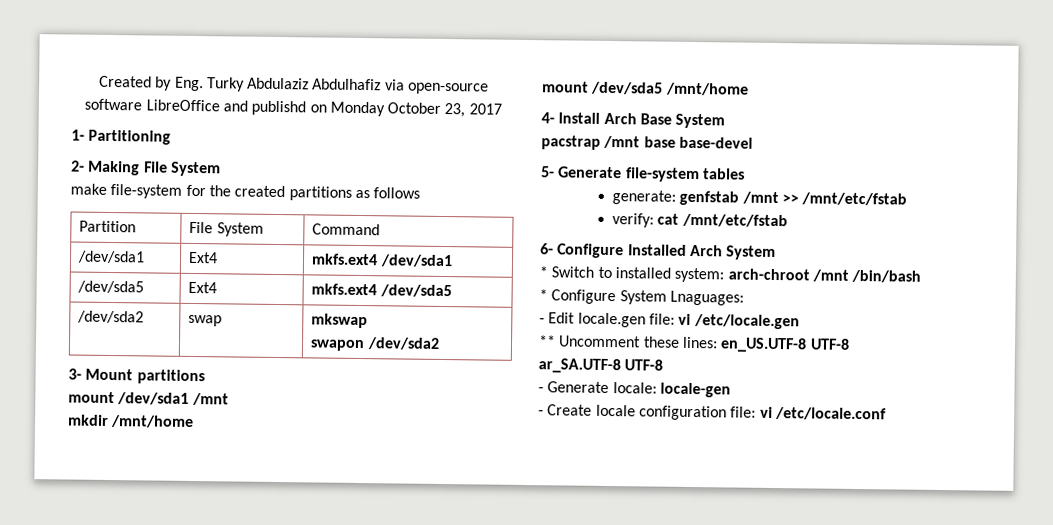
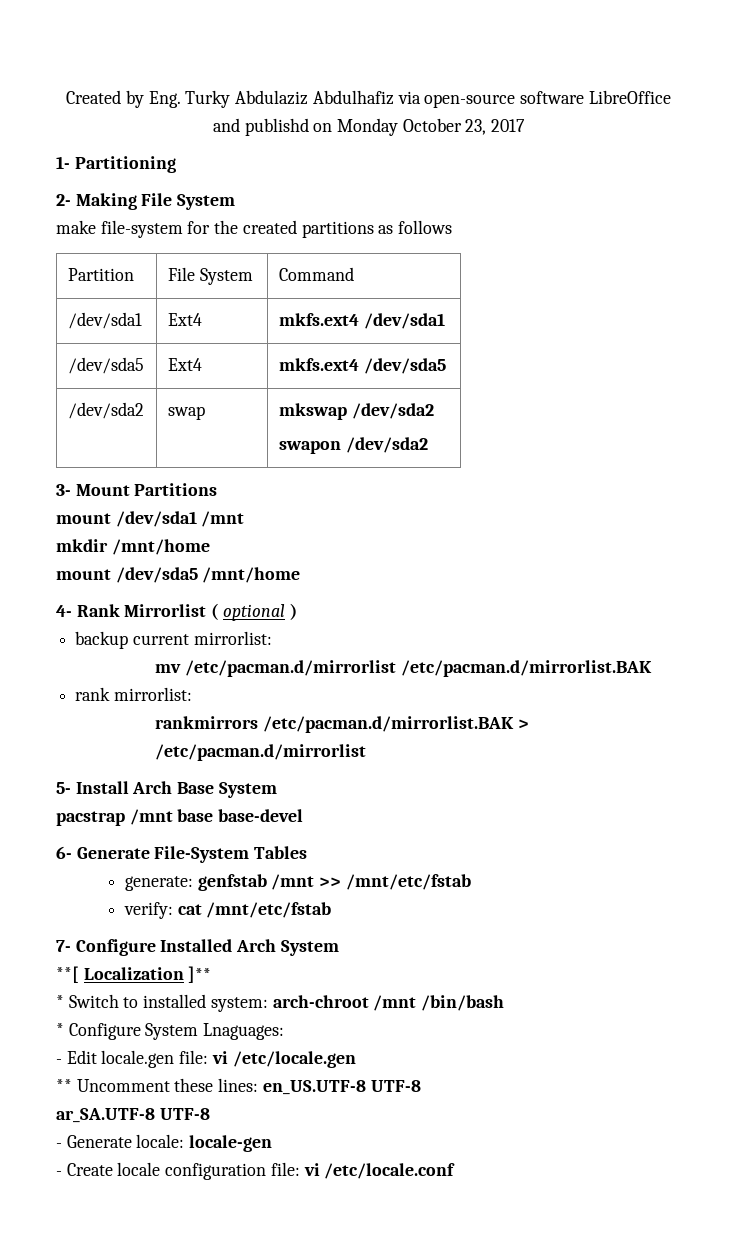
- /dev/sda2 | swap | mkswap
+ /dev/sda2 | swap | mkswap /dev/sda2
- 3- Mount partitions
+ 3- Mount Partitions
- 4- Install Arch Base System
+ 4- Rank Mirrorlist ( optional )
+ backup current mirrorlist:
+ mv /etc/pacman.d/mirrorlist /etc/pacman.d/mirrorlist.BAK
+ rank mirrorlist:
+ rankmirrors /etc/pacman.d/mirrorlist.BAK > /etc/pacman.d/mirrorlist
+ 5- Install Arch Base System
- 5- Generate file-system tables
+ 6- Generate File-System Tables
- 6- Configure Installed Arch System
+ 7- Configure Installed Arch System
+ **[ Localization ]**

